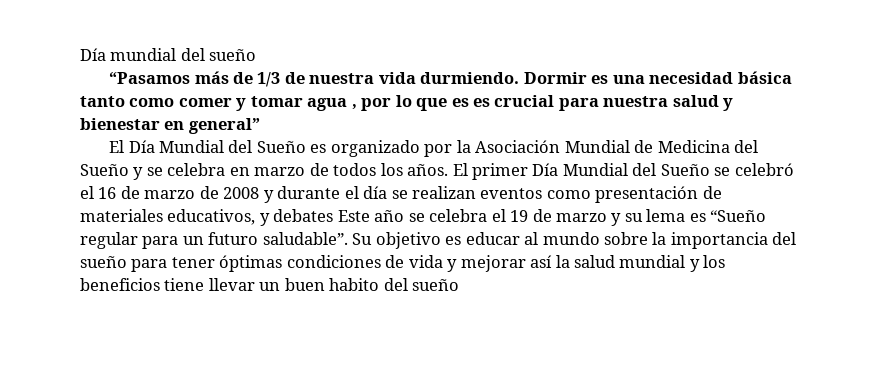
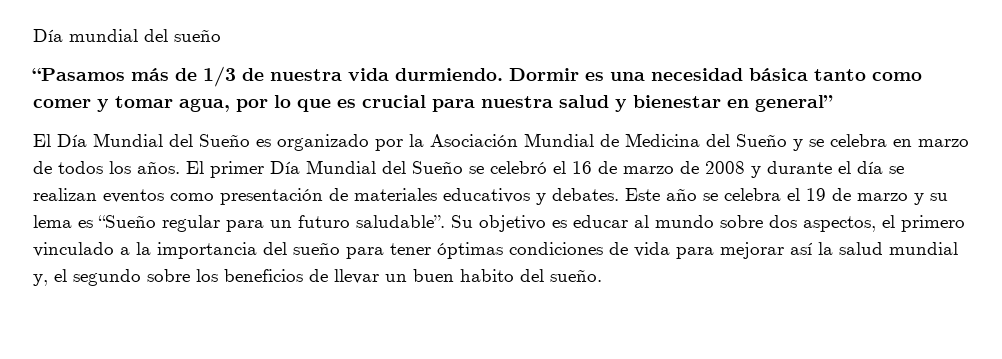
- Dormir es una necesidad básica tanto como comer y tomar agua , por lo que es es crucial para nuestra salud y bienestar en general”
+ Dormir es una necesidad básica tanto como comer y tomar agua, por lo que es crucial para nuestra salud y bienestar en general”
- El primer Día Mundial del Sueño se celebró el 16 de marzo de 2008 y durante el día se realizan eventos como presentación de materiales educativos, y debates Este año se celebra el 19 de marzo y su lema es “Sueño regular para un futuro saludable”.
+ El primer Día Mundial del Sueño se celebró el 16 de marzo de 2008 y durante el día se realizan eventos como presentación de materiales educativos y debates. Este año se celebra el 19 de marzo y su lema es “Sueño regular para un futuro saludable”.
- Su objetivo es educar al mundo sobre la importancia del sueño para tener óptimas condiciones de vida y mejorar así la salud mundial y los beneficios tiene llevar un buen habito del sueño
+ Su objetivo es educar al mundo sobre dos aspectos, el primero vinculado a la importancia del sueño para tener óptimas condiciones de vida para mejorar así la salud mundial y, el segundo sobre los beneficios de llevar un buen habito del sueño.

